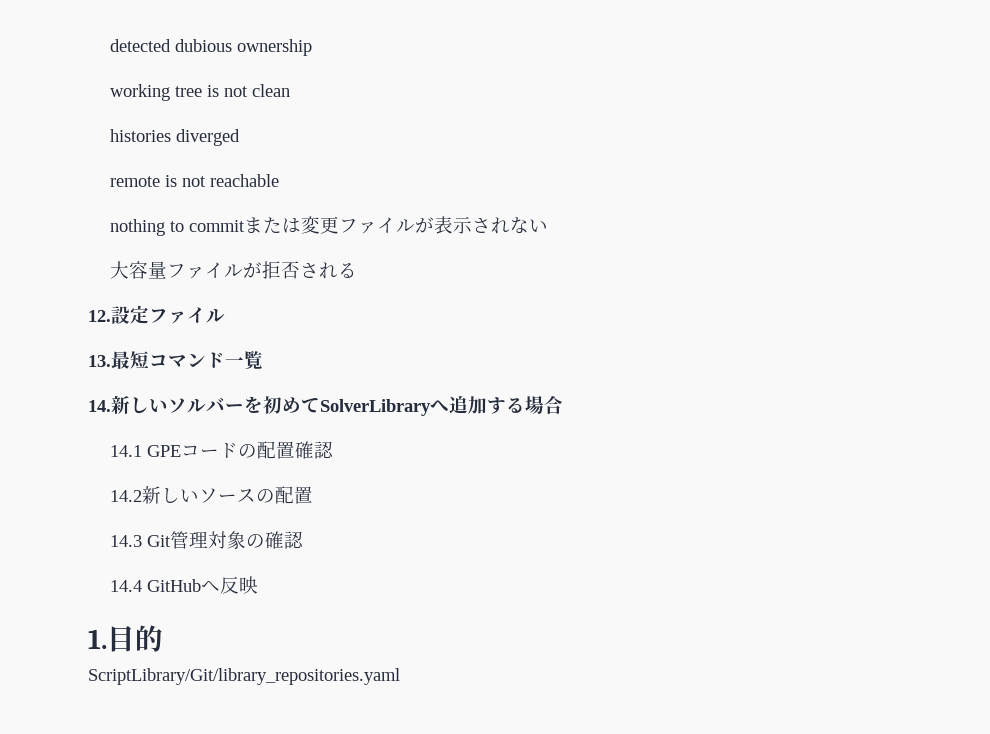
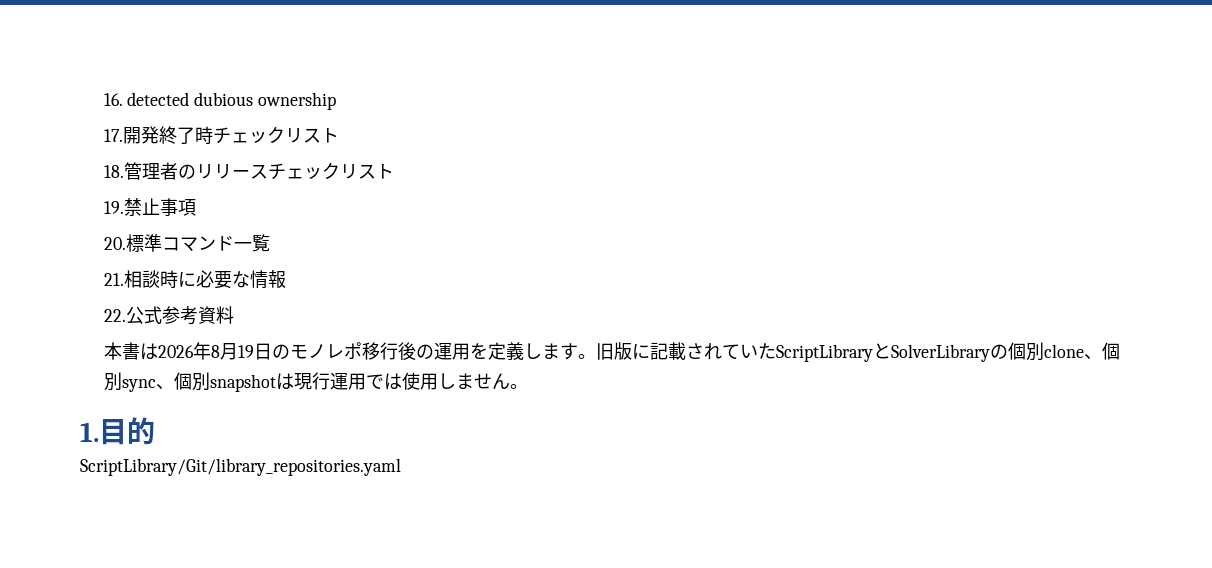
- detected dubious ownership
+ 16. detected dubious ownership
- working tree is not clean
- histories diverged
- remote is not reachable
- nothing to commitまたは変更ファイルが表示されない
- 大容量ファイルが拒否される
- 12.設定ファイル
- 13.最短コマンド一覧
- 14.新しいソルバーを初めてSolverLibraryへ追加する場合
- 14.1 GPEコードの配置確認
- 14.2新しいソースの配置
- 14.3 Git管理対象の確認
- 14.4 GitHubへ反映
+ 17.開発終了時チェックリスト
+ 18.管理者のリリースチェックリスト
+ 19.禁止事項
+ 20.標準コマンド一覧
+ 21.相談時に必要な情報
+ 22.公式参考資料
+ 本書は2026年8月19日のモノレポ移行後の運用を定義します。旧版に記載されていたScriptLibraryとSolverLibraryの個別clone、個別sync、個別snapshotは現行運用では使用しません。

